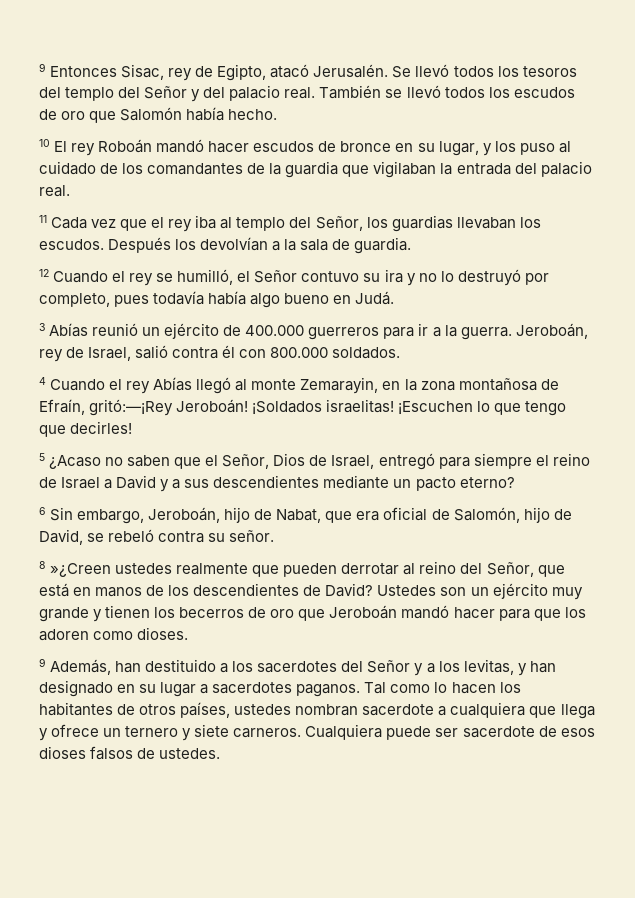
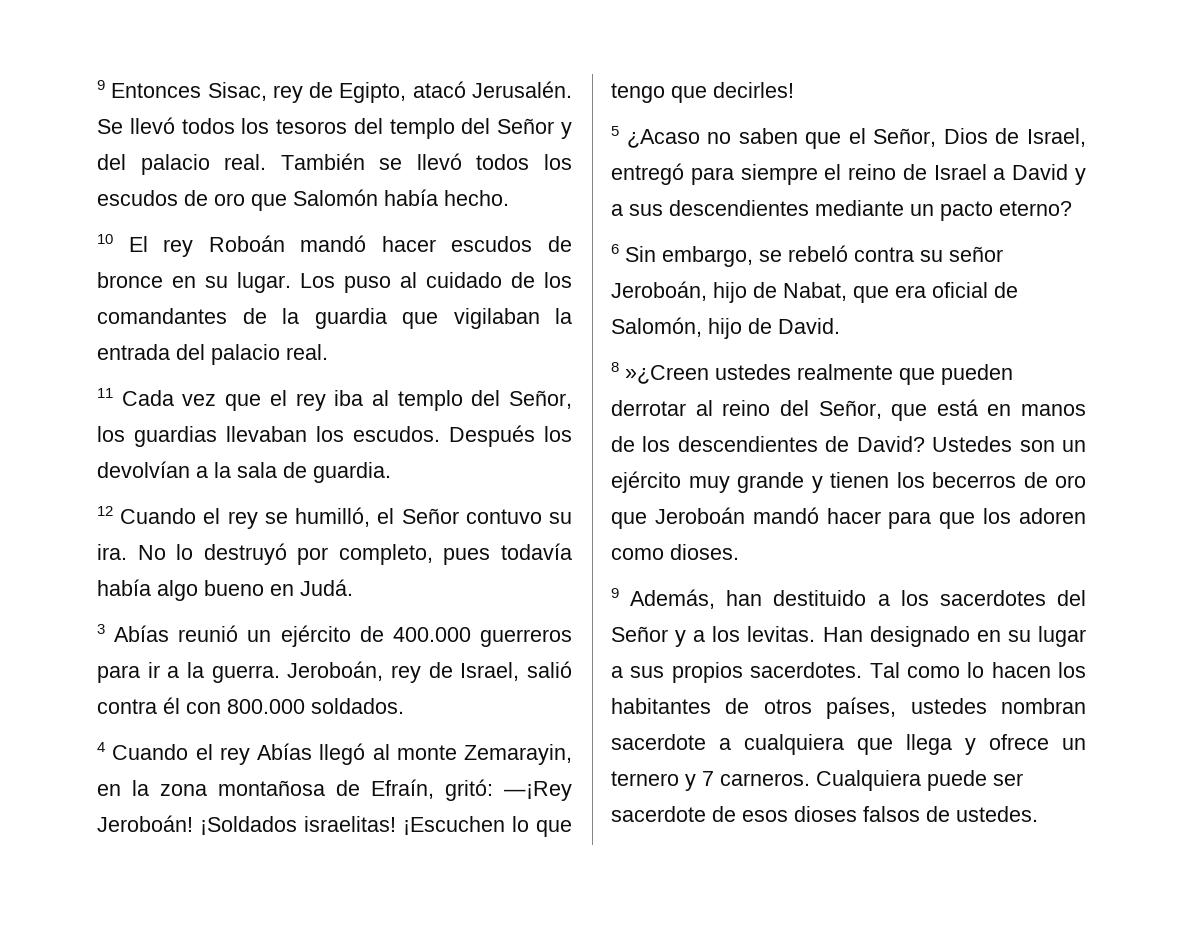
- 10 El rey Roboán mandó hacer escudos de bronce en su lugar, y los puso al cuidado de los comandantes de la guardia que vigilaban la entrada del palacio real.
+ 10 El rey Roboán mandó hacer escudos de bronce en su lugar. Los puso al cuidado de los comandantes de la guardia que vigilaban la entrada del palacio real.
- 12 Cuando el rey se humilló, el Señor contuvo su ira y no lo destruyó por completo, pues todavía había algo bueno en Judá.
+ 12 Cuando el rey se humilló, el Señor contuvo su ira. No lo destruyó por completo, pues todavía había algo bueno en Judá.
- 4 Cuando el rey Abías llegó al monte Zemarayin, en la zona montañosa de Efraín, gritó:—¡Rey Jeroboán!
+ 4 Cuando el rey Abías llegó al monte Zemarayin, en la zona montañosa de Efraín, gritó: —¡Rey Jeroboán!
- 6 Sin embargo, Jeroboán, hijo de Nabat, que era oficial de Salomón, hijo de David, se rebeló contra su señor.
+ 6 Sin embargo, se rebeló contra su señor Jeroboán, hijo de Nabat, que era oficial de Salomón, hijo de David.
- 9 Además, han destituido a los sacerdotes del Señor y a los levitas, y han designado en su lugar a sacerdotes paganos.
+ 9 Además, han destituido a los sacerdotes del Señor y a los levitas. Han designado en su lugar a sus propios sacerdotes.
- Tal como lo hacen los habitantes de otros países, ustedes nombran sacerdote a cualquiera que llega y ofrece un ternero y siete carneros.
+ Tal como lo hacen los habitantes de otros países, ustedes nombran sacerdote a cualquiera que llega y ofrece un ternero y 7 carneros.

